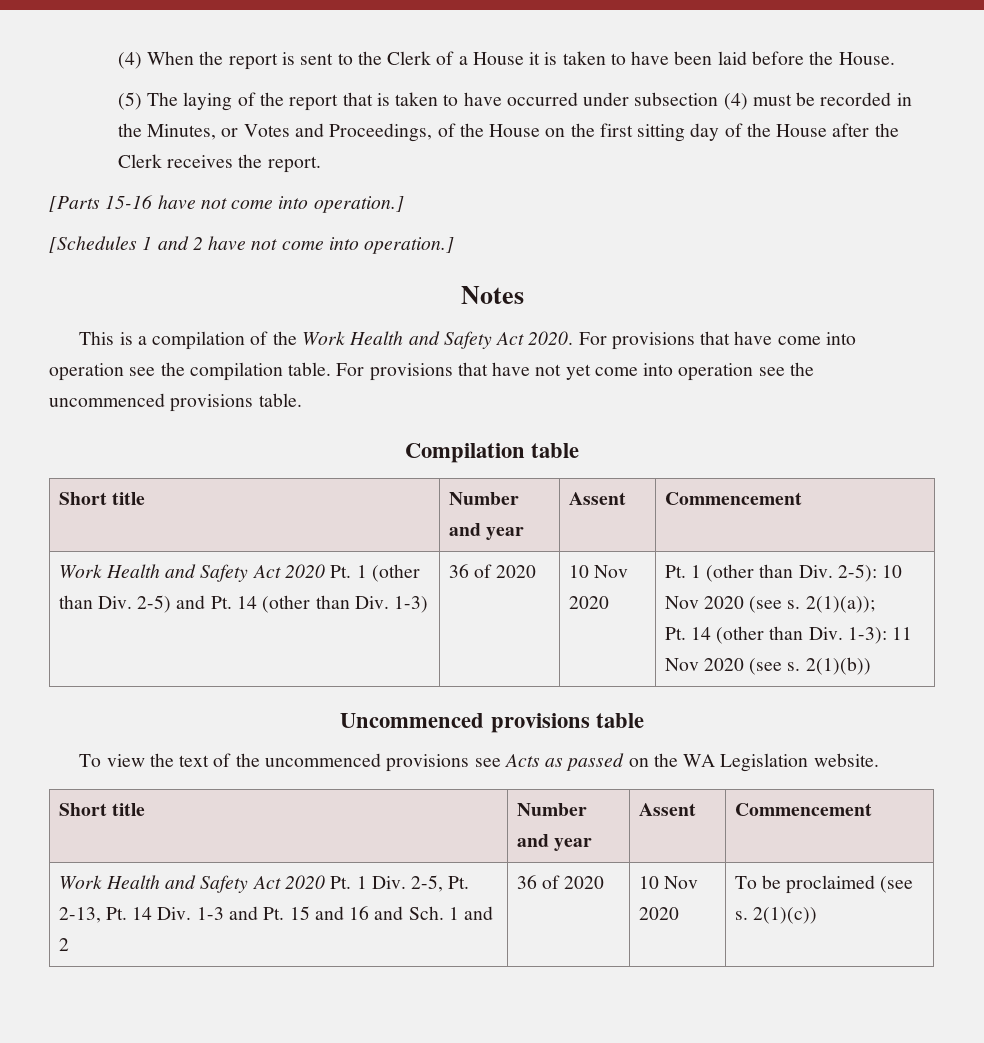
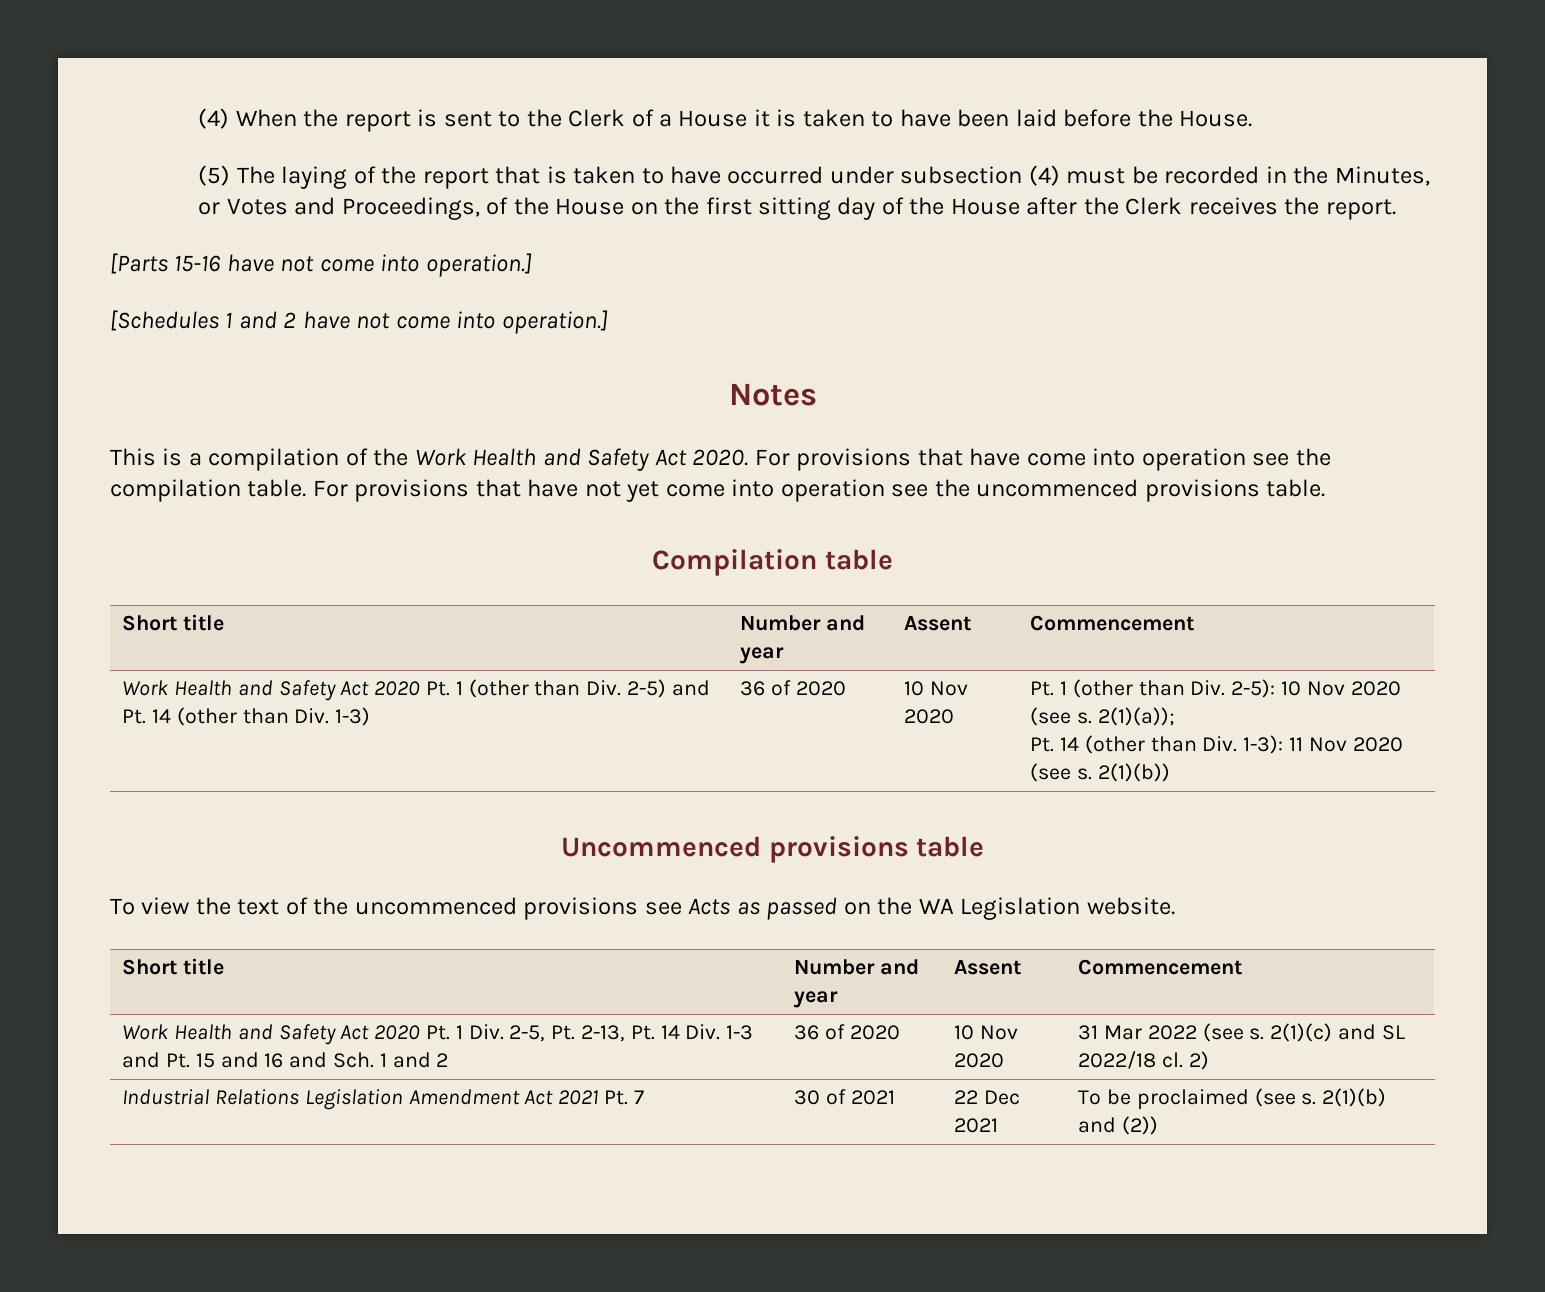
- To be proclaimed (see s. 2(1)(c))
+ 31 Mar 2022 (see s. 2(1)(c) and SL 2022/18 cl. 2)
+ Industrial Relations Legislation Amendment Act 2021 Pt. 7 | 30 of 2021 | 22 Dec 2021 | To be proclaimed (see s. 2(1)(b) and (2))

